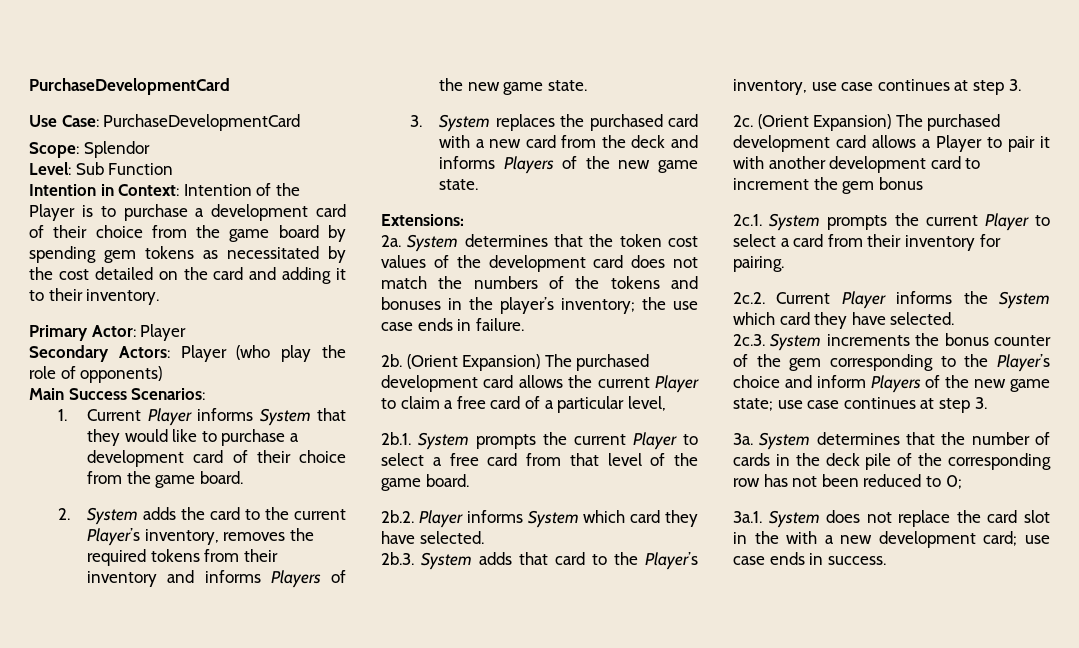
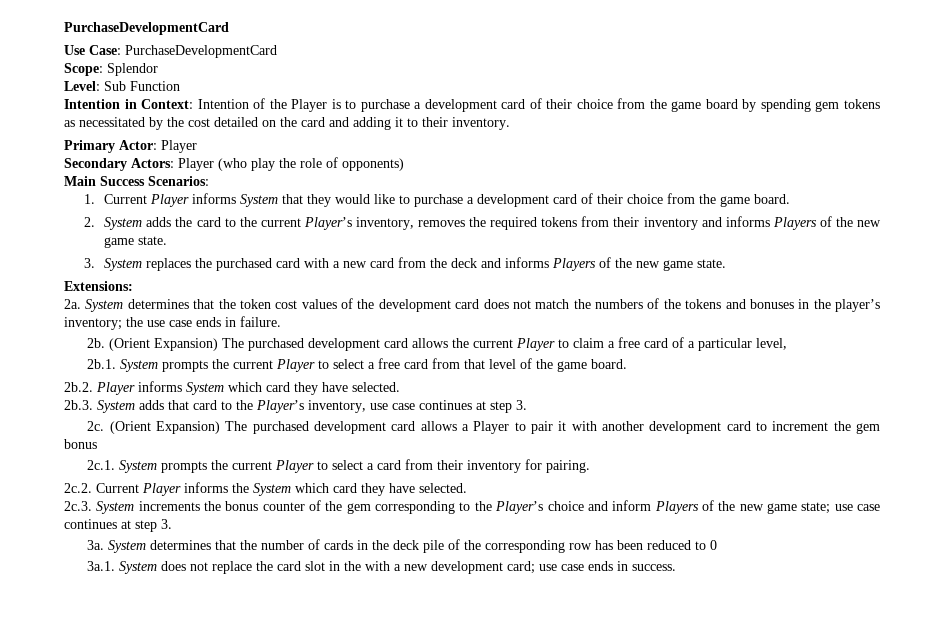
- System determines that the number of cards in the deck pile of the corresponding row has not been reduced to 0;
+ System determines that the number of cards in the deck pile of the corresponding row has been reduced to 0

